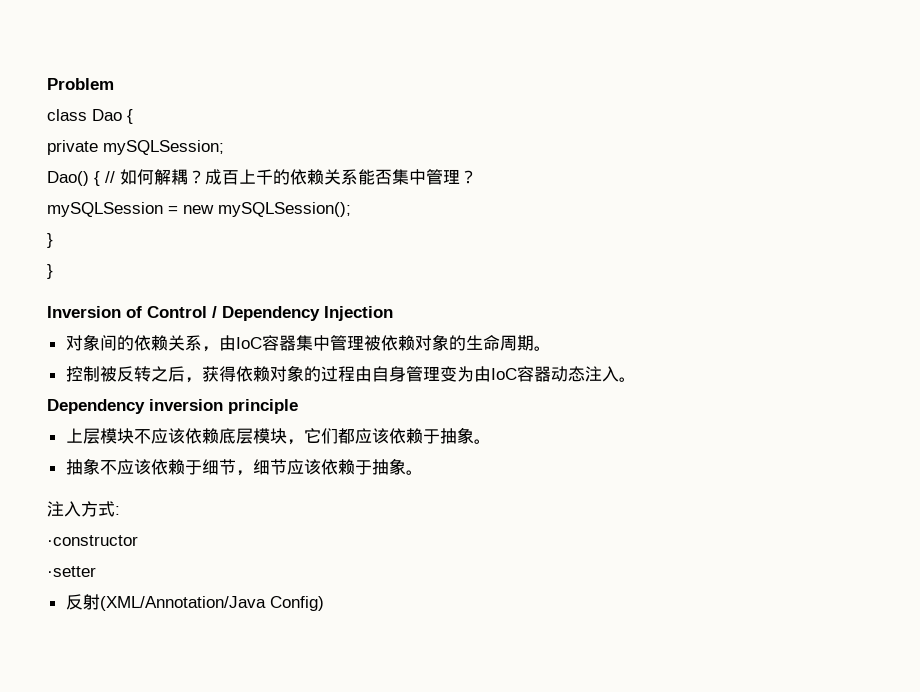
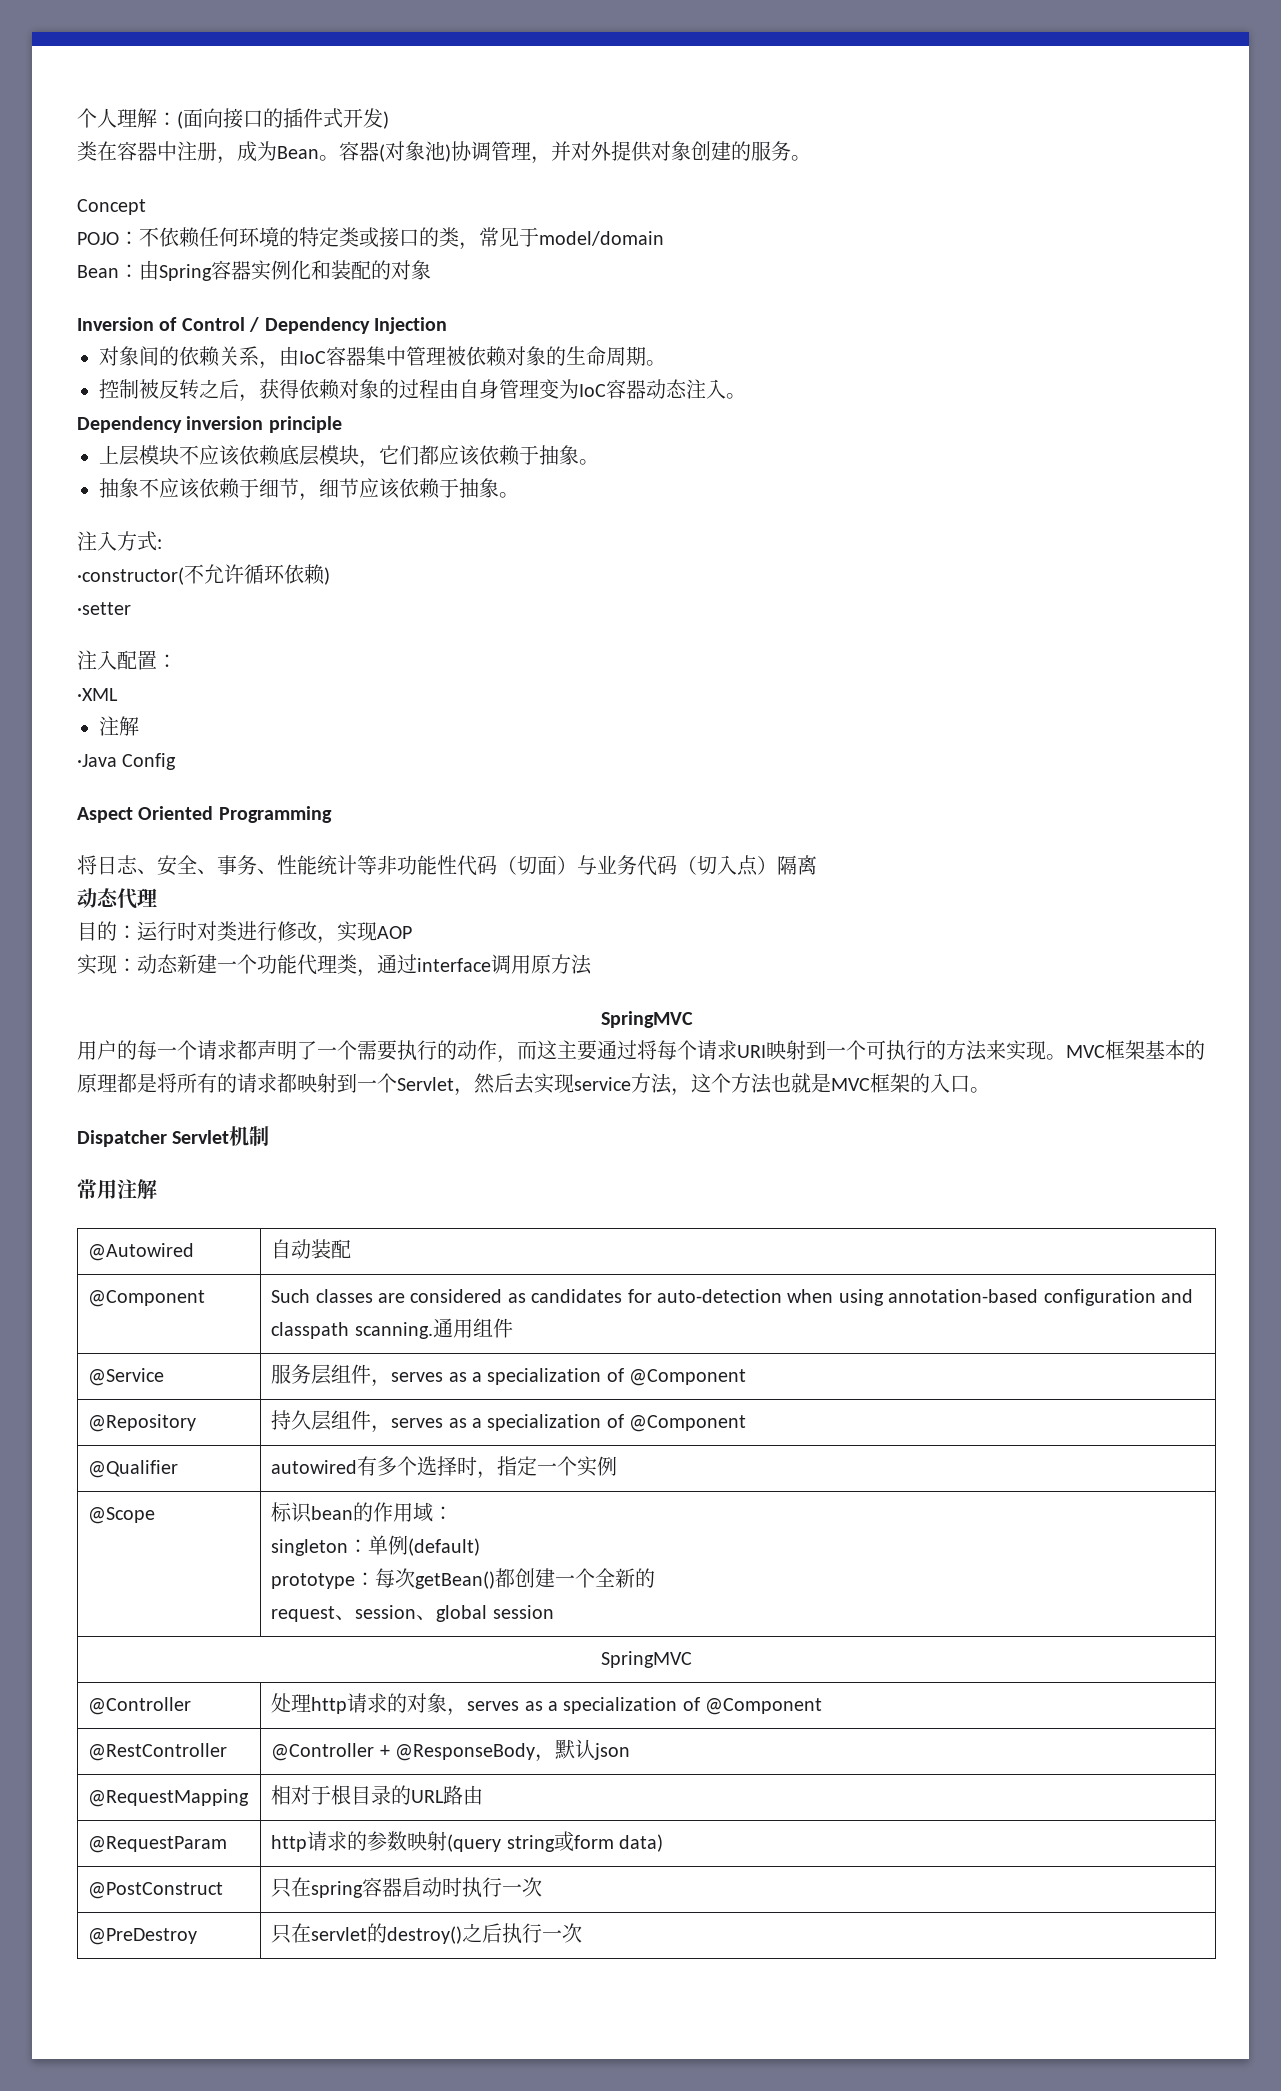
- Problem
- class Dao {
- private mySQLSession;
- Dao() { // 如何解耦？成百上千的依赖关系能否集中管理？
- mySQLSession = new mySQLSession();
- }
- }
+ 个人理解：(面向接口的插件式开发)
+ 类在容器中注册，成为Bean。容器(对象池)协调管理，并对外提供对象创建的服务。
+ Concept
+ POJO：不依赖任何环境的特定类或接口的类，常见于model/domain
+ Bean：由Spring容器实例化和装配的对象
- 控制被反转之后，获得依赖对象的过程由自身管理变为由IoC容器动态注入。
+ 控制被反转之后，获得依赖对象的过程由自身管理变为IoC容器动态注入。
- ·constructor
+ ·constructor(不允许循环依赖)
  ·setter
- 反射(XML/Annotation/Java Config)
+ 注入配置：
+ ·XML
+ 注解
+ ·Java Config
+ Aspect Oriented Programming
+ 将日志、安全、事务、性能统计等非功能性代码（切面）与业务代码（切入点）隔离
+ 动态代理
+ 目的：运行时对类进行修改，实现AOP
+ 实现：动态新建一个功能代理类，通过interface调用原方法
+ SpringMVC
+ 用户的每一个请求都声明了一个需要执行的动作，而这主要通过将每个请求URI映射到一个可执行的方法来实现。MVC框架基本的原理都是将所有的请求都映射到一个Servlet，然后去实现service方法，这个方法也就是MVC框架的入口。
+ Dispatcher Servlet机制
+ 常用注解
+ @Autowired | 自动装配
+ @Component | Such classes are considered as candidates for auto-detection when using annotation-based configuration and classpath scanning.通用组件
+ @Service | 服务层组件，serves as a specialization of @Component
+ @Repository | 持久层组件，serves as a specialization of @Component
+ @Qualifier | autowired有多个选择时，指定一个实例
+ @Scope | 标识bean的作用域：
+ singleton：单例(default)
+ prototype：每次getBean()都创建一个全新的
+ request、session、global session
+ SpringMVC
+ @Controller | 处理http请求的对象，serves as a specialization of @Component
+ @RestController | @Controller + @ResponseBody，默认json
+ @RequestMapping | 相对于根目录的URL路由
+ @RequestParam | http请求的参数映射(query string或form data)
+ @PostConstruct | 只在spring容器启动时执行一次
+ @PreDestroy | 只在servlet的destroy()之后执行一次

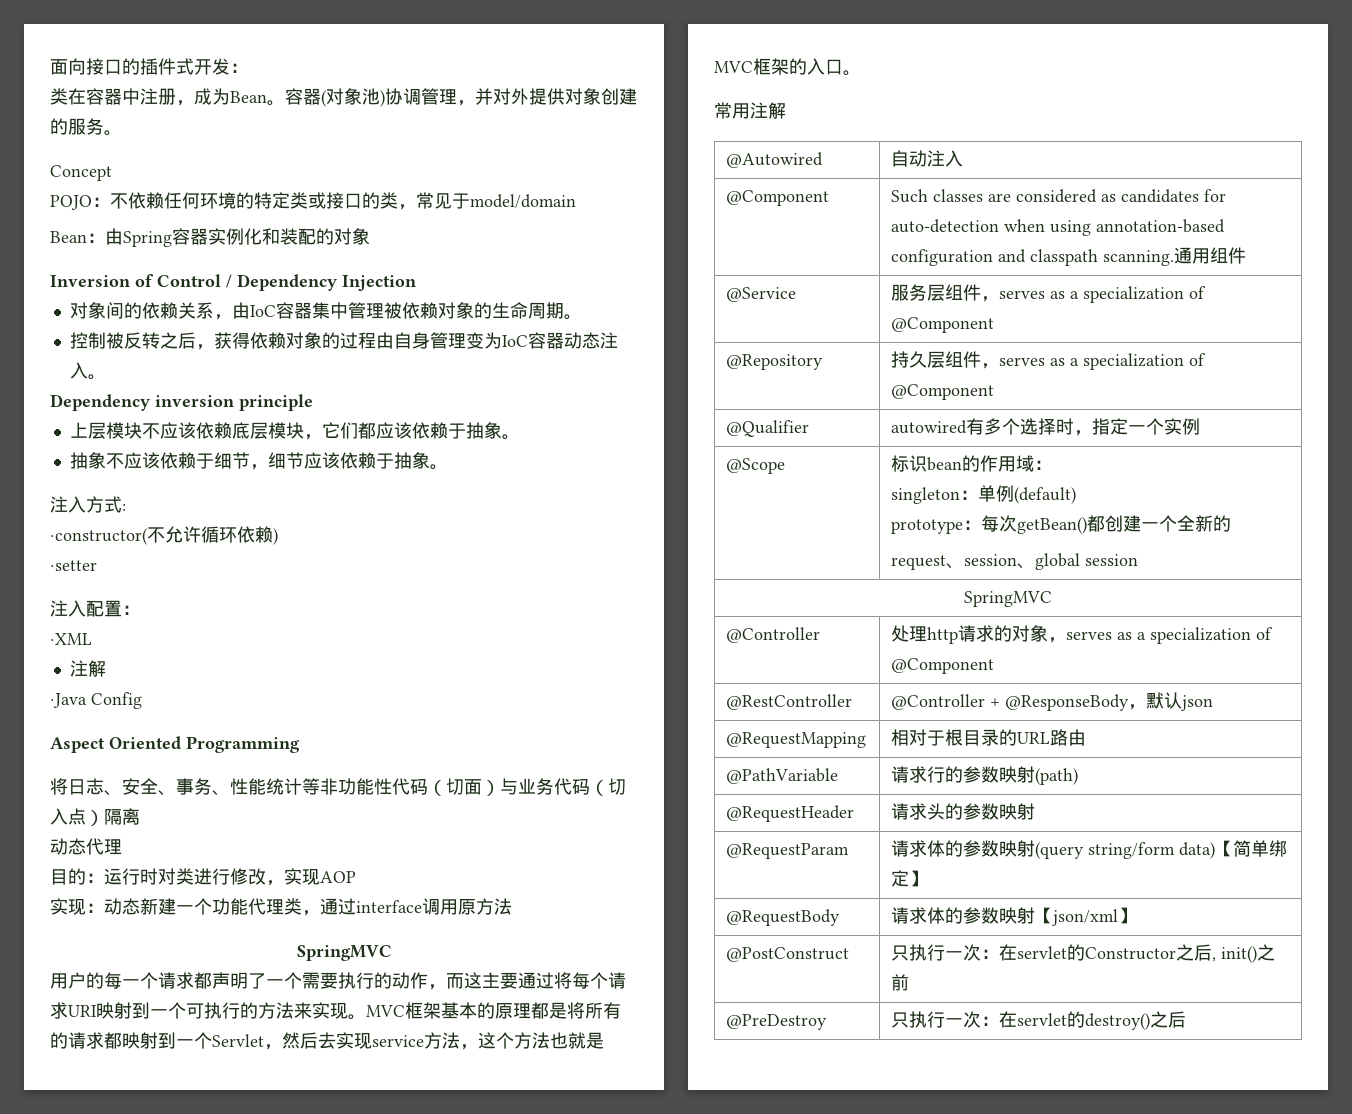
- 个人理解：(面向接口的插件式开发)
+ 面向接口的插件式开发：
- Dispatcher Servlet机制
- @Autowired | 自动装配
+ @Autowired | 自动注入
+ @PathVariable | 请求行的参数映射(path)
+ @RequestHeader | 请求头的参数映射
- @RequestParam | http请求的参数映射(query string或form data)
- @PostConstruct | 只在spring容器启动时执行一次
+ @RequestParam | 请求体的参数映射(query string/form data)【简单绑定】
+ @RequestBody | 请求体的参数映射【json/xml】
+ @PostConstruct | 只执行一次：在servlet的Constructor之后, init()之前
- @PreDestroy | 只在servlet的destroy()之后执行一次
+ @PreDestroy | 只执行一次：在servlet的destroy()之后

